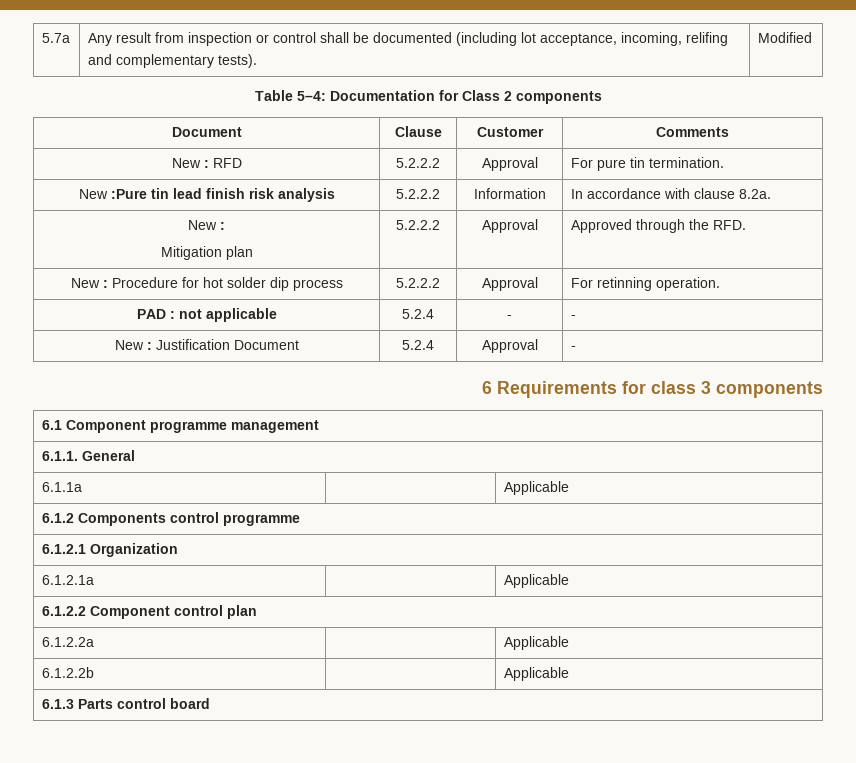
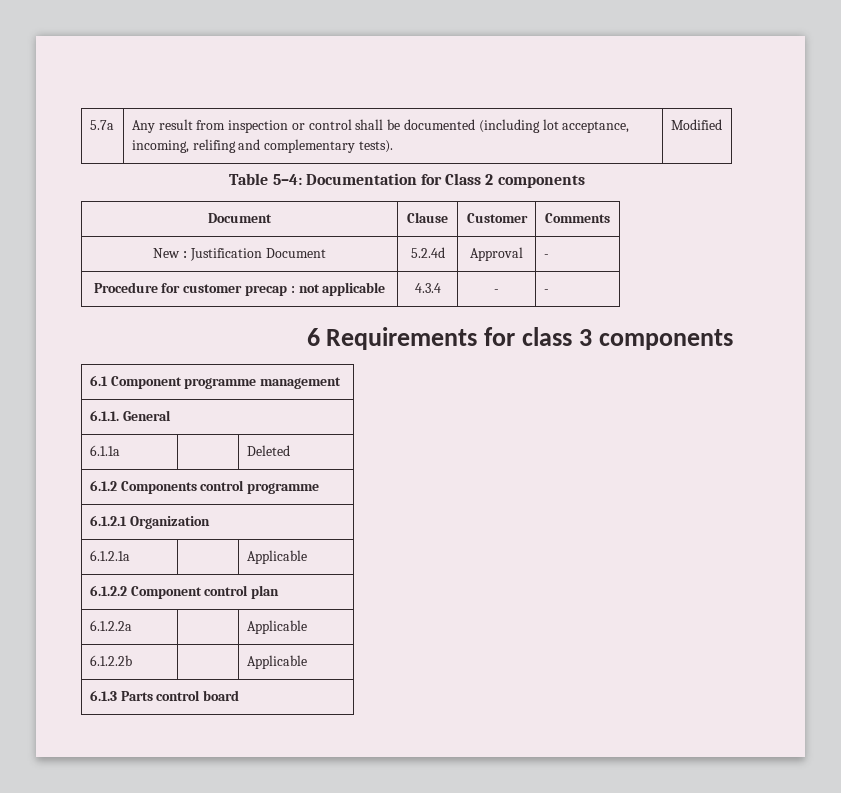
- New : RFD | 5.2.2.2 | Approval | For pure tin termination.
- New :Pure tin lead finish risk analysis | 5.2.2.2 | Information | In accordance with clause 8.2a.
- New :
- Mitigation plan | 5.2.2.2 | Approval | Approved through the RFD.
- New : Procedure for hot solder dip process | 5.2.2.2 | Approval | For retinning operation.
- PAD : not applicable | 5.2.4 | - | -
+ New : Justification Document | 5.2.4d | Approval | -
+ Procedure for customer precap : not applicable | 4.3.4 | - | -
- New : Justification Document | 5.2.4 | Approval | -
- 6.1.1a | | Applicable
+ 6.1.1a | | Deleted

